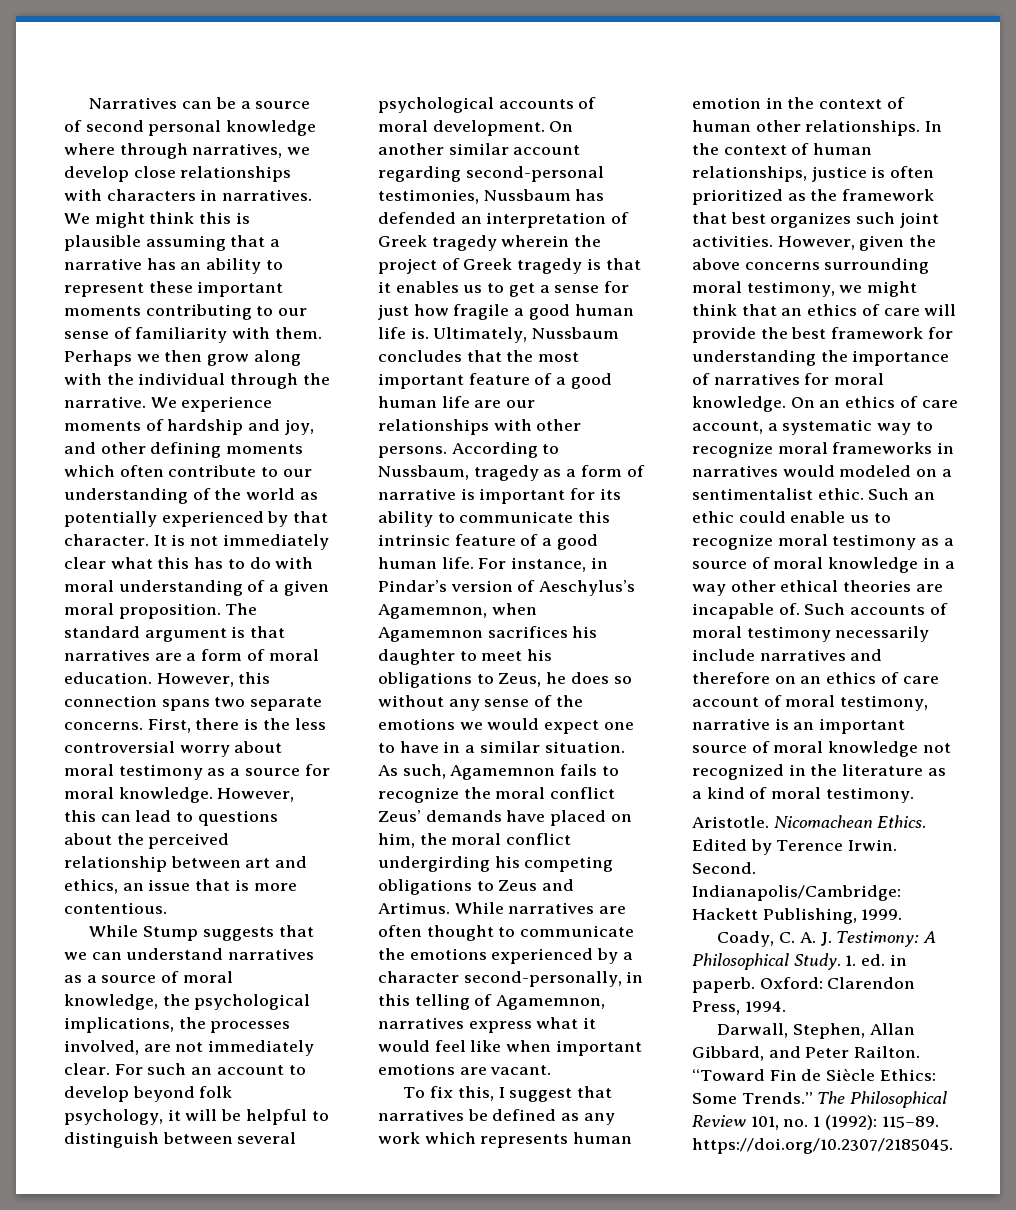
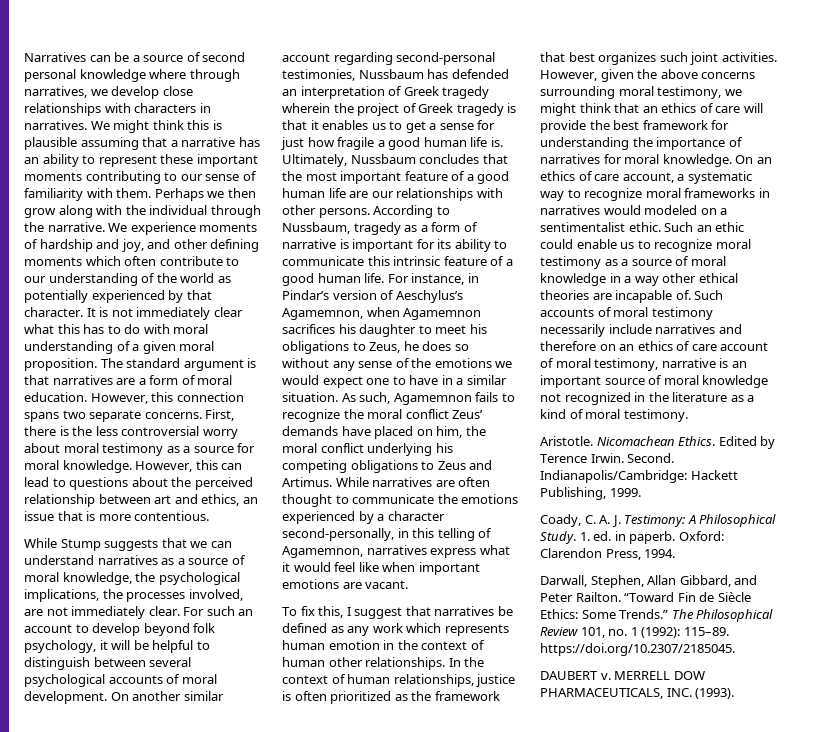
- As such, Agamemnon fails to recognize the moral conflict Zeus’ demands have placed on him, the moral conflict undergirding his competing obligations to Zeus and Artimus.
+ As such, Agamemnon fails to recognize the moral conflict Zeus’ demands have placed on him, the moral conflict underlying his competing obligations to Zeus and Artimus.
+ DAUBERT v. MERRELL DOW PHARMACEUTICALS, INC. (1993).

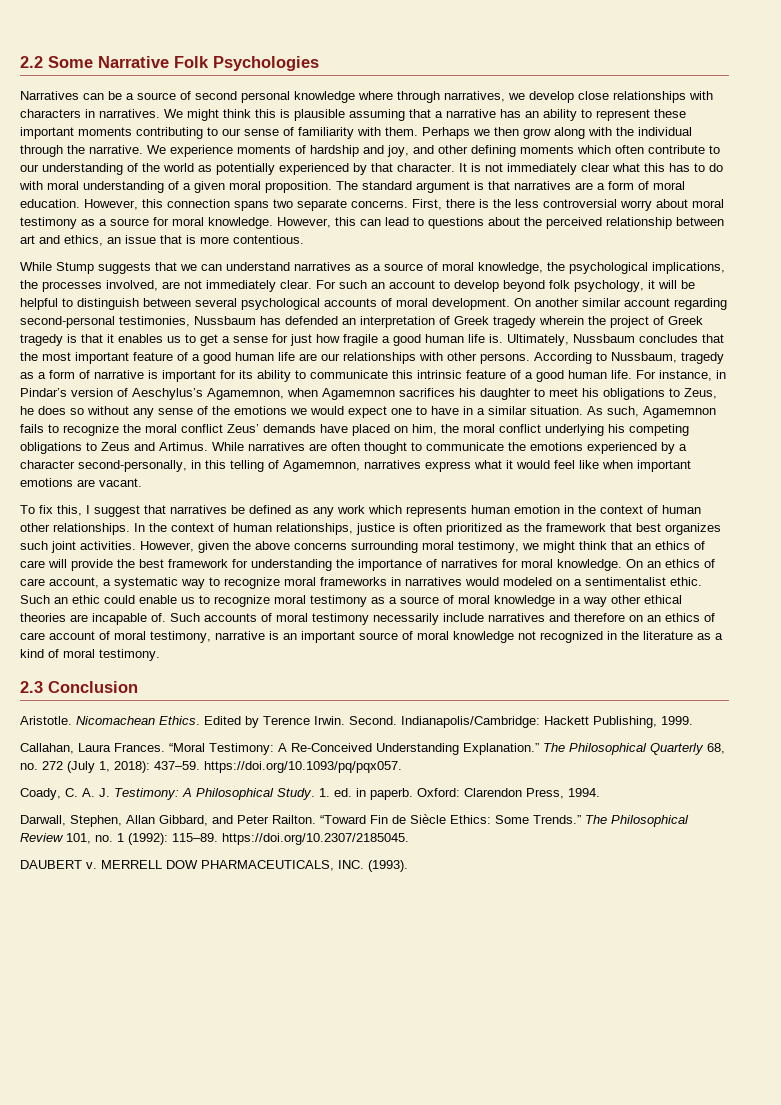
+ 2.2 Some Narrative Folk Psychologies
+ 2.3 Conclusion
+ Callahan, Laura Frances. “Moral Testimony: A Re-Conceived Understanding Explanation.” The Philosophical Quarterly 68, no. 272 (July 1, 2018): 437–59. https://doi.org/10.1093/pq/pqx057.

